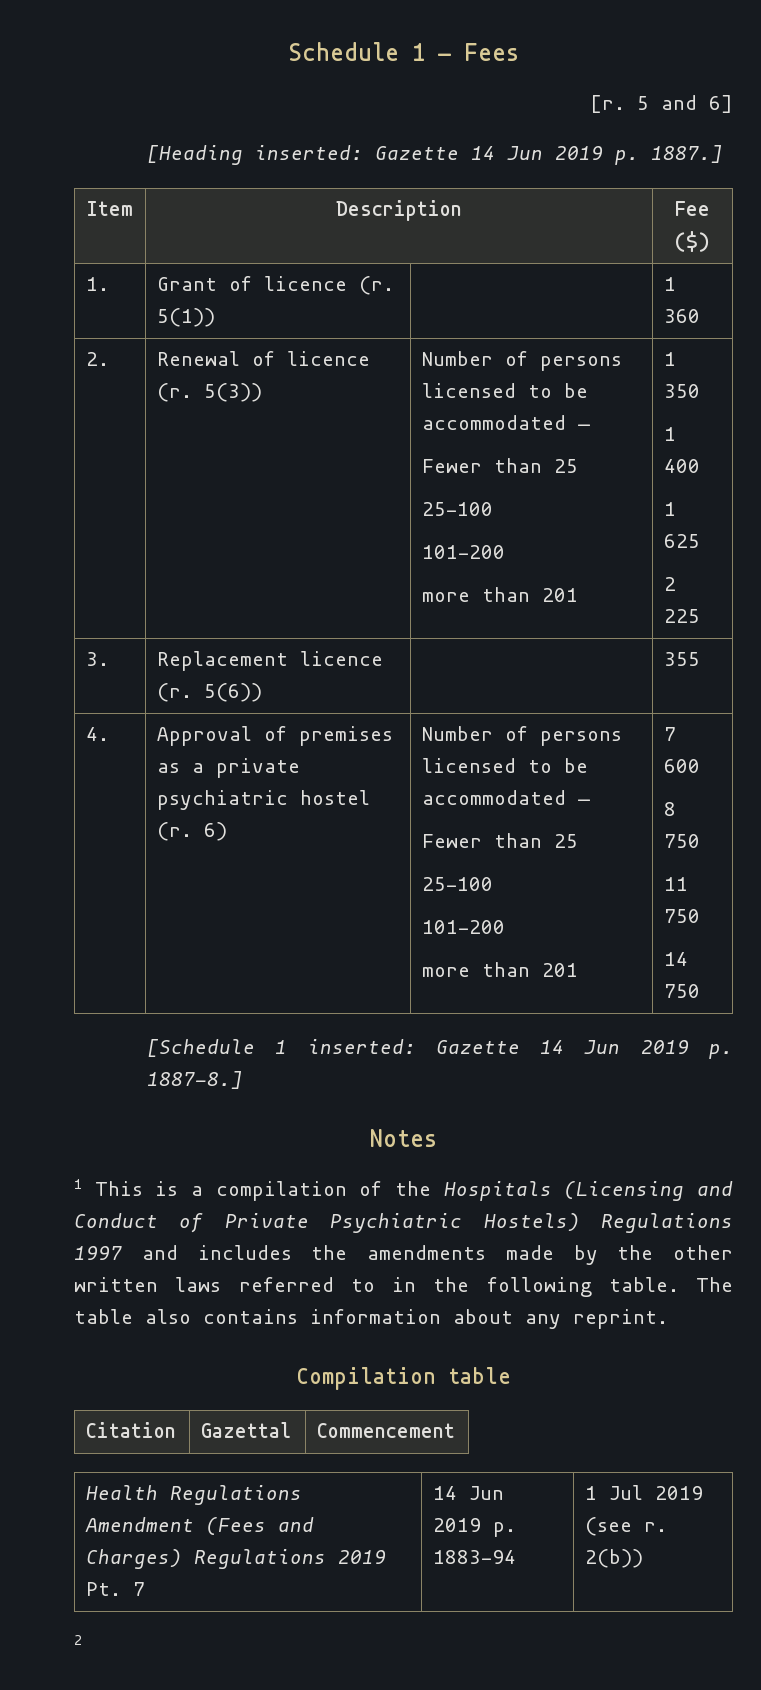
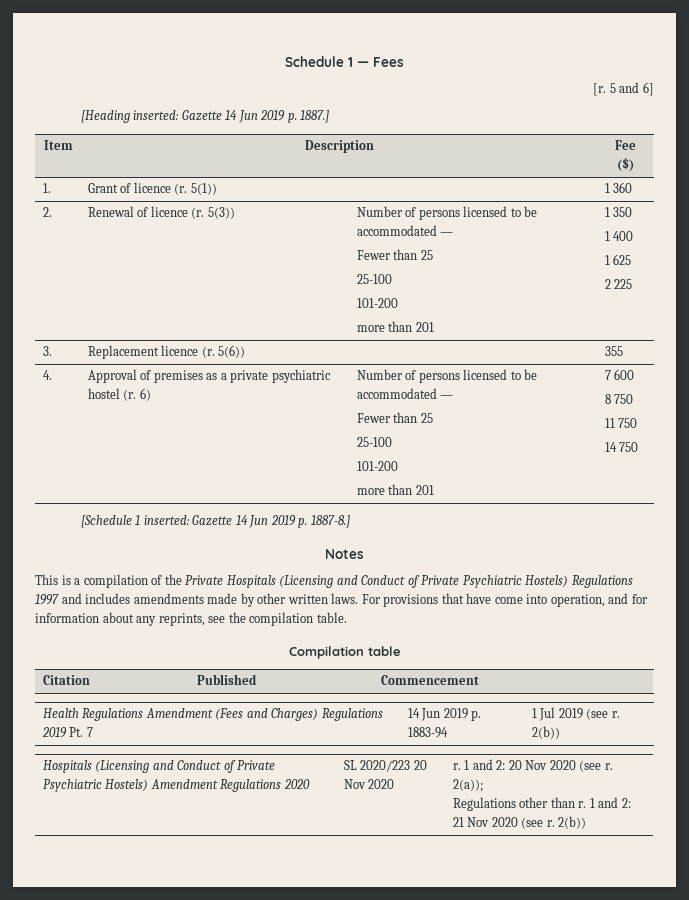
- 1 This is a compilation of the Hospitals (Licensing and Conduct of Private Psychiatric Hostels) Regulations 1997 and includes the amendments made by the other written laws referred to in the following table. The table also contains information about any reprint.
+ This is a compilation of the Private Hospitals (Licensing and Conduct of Private Psychiatric Hostels) Regulations 1997 and includes amendments made by other written laws. For provisions that have come into operation, and for information about any reprints, see the compilation table.
- Citation | Gazettal | Commencement
+ Citation | Published | Commencement
  Health Regulations Amendment (Fees and Charges) Regulations 2019 Pt. 7 | 14 Jun 2019 p. 1883-94 | 1 Jul 2019 (see r. 2(b))
- 2
+ Hospitals (Licensing and Conduct of Private Psychiatric Hostels) Amendment Regulations 2020 | SL 2020/223 20 Nov 2020 | r. 1 and 2: 20 Nov 2020 (see r. 2(a));
+ Regulations other than r. 1 and 2: 21 Nov 2020 (see r. 2(b))

